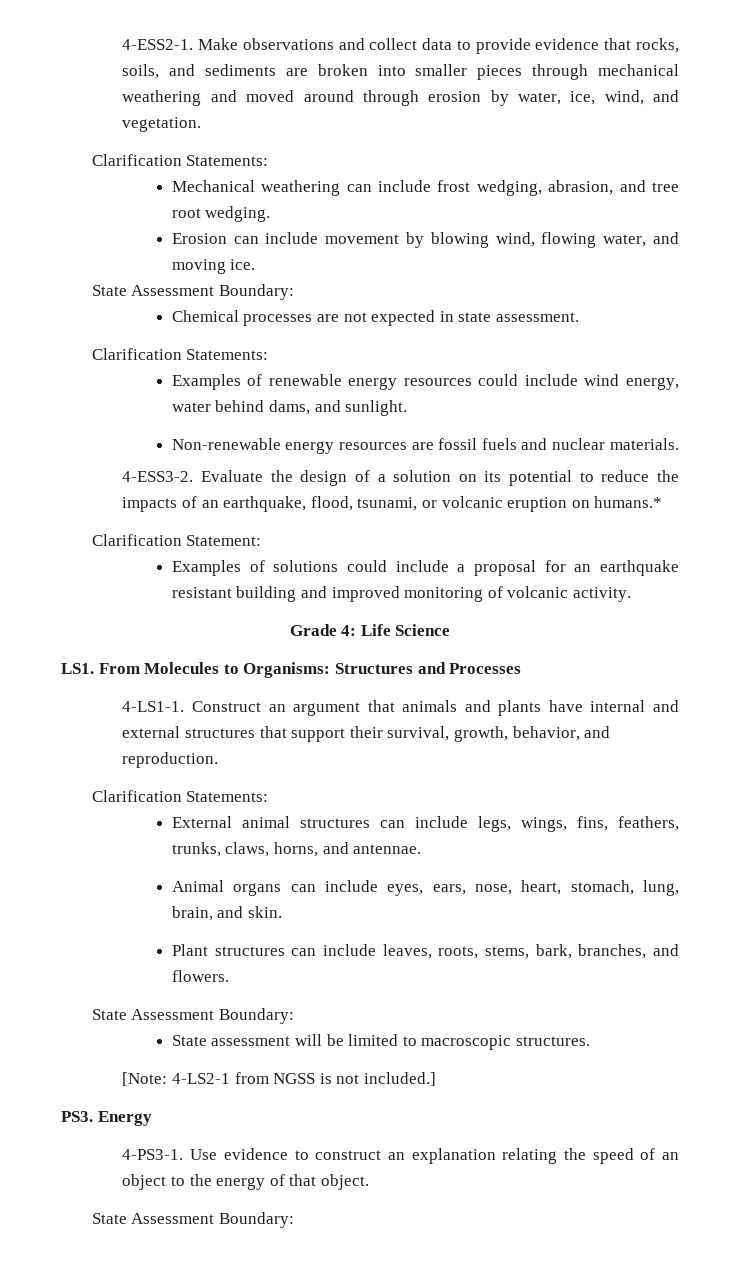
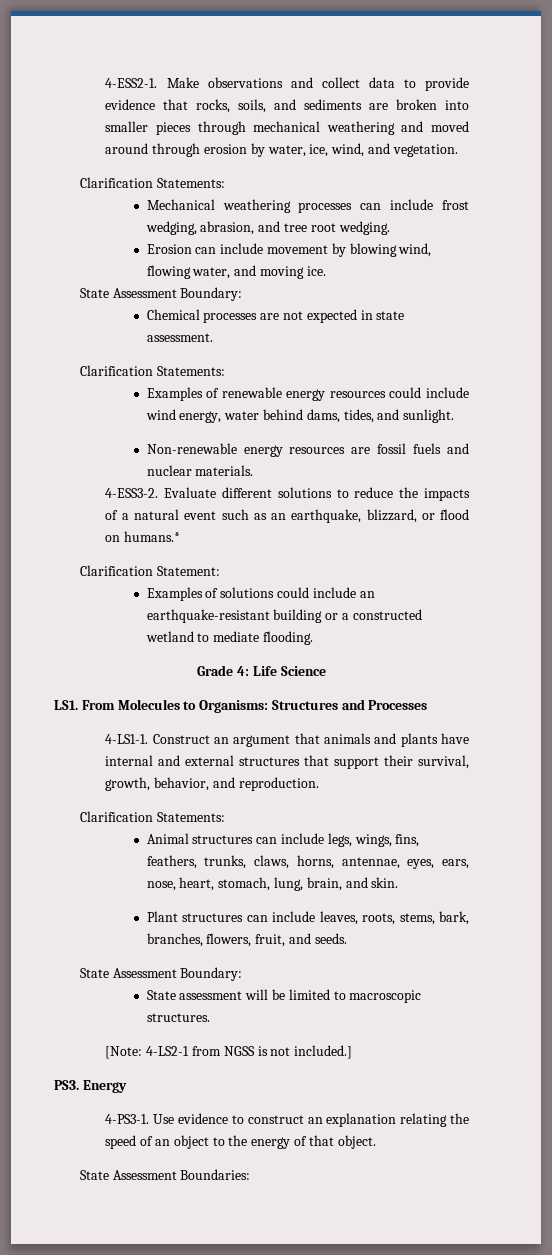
- Mechanical weathering can include frost wedging, abrasion, and tree root wedging.
+ Mechanical weathering processes can include frost wedging, abrasion, and tree root wedging.
- Examples of renewable energy resources could include wind energy, water behind dams, and sunlight.
+ Examples of renewable energy resources could include wind energy, water behind dams, tides, and sunlight.
- Evaluate the design of a solution on its potential to reduce the impacts of an earthquake, flood, tsunami, or volcanic eruption on humans.*
+ Evaluate different solutions to reduce the impacts of a natural event such as an earthquake, blizzard, or flood on humans.*
- Examples of solutions could include a proposal for an earthquake resistant building and improved monitoring of volcanic activity.
+ Examples of solutions could include an earthquake-resistant building or a constructed wetland to mediate flooding.
- External animal structures can include legs, wings, fins, feathers, trunks, claws, horns, and antennae.
- Animal organs can include eyes, ears, nose, heart, stomach, lung, brain, and skin.
+ Animal structures can include legs, wings, fins, feathers, trunks, claws, horns, antennae, eyes, ears, nose, heart, stomach, lung, brain, and skin.
- Plant structures can include leaves, roots, stems, bark, branches, and flowers.
+ Plant structures can include leaves, roots, stems, bark, branches, flowers, fruit, and seeds.
  Use evidence to construct an explanation relating the speed of an object to the energy of that object.
- State Assessment Boundary:
+ State Assessment Boundaries:

